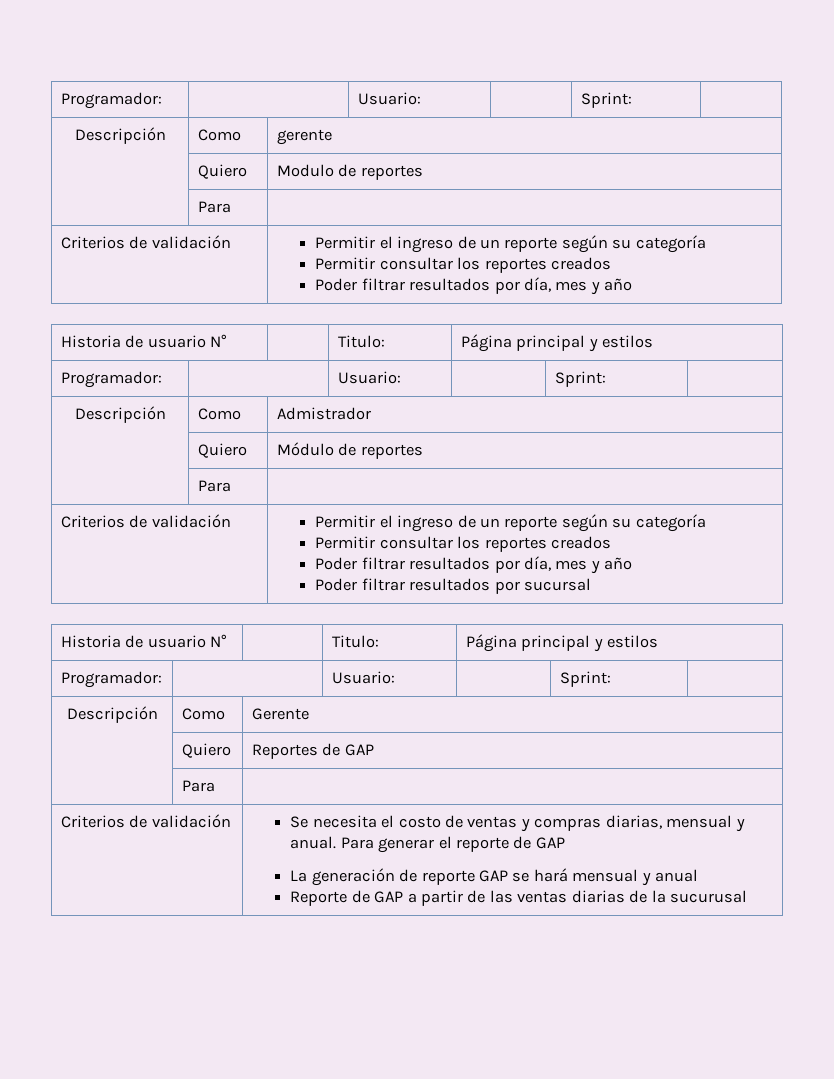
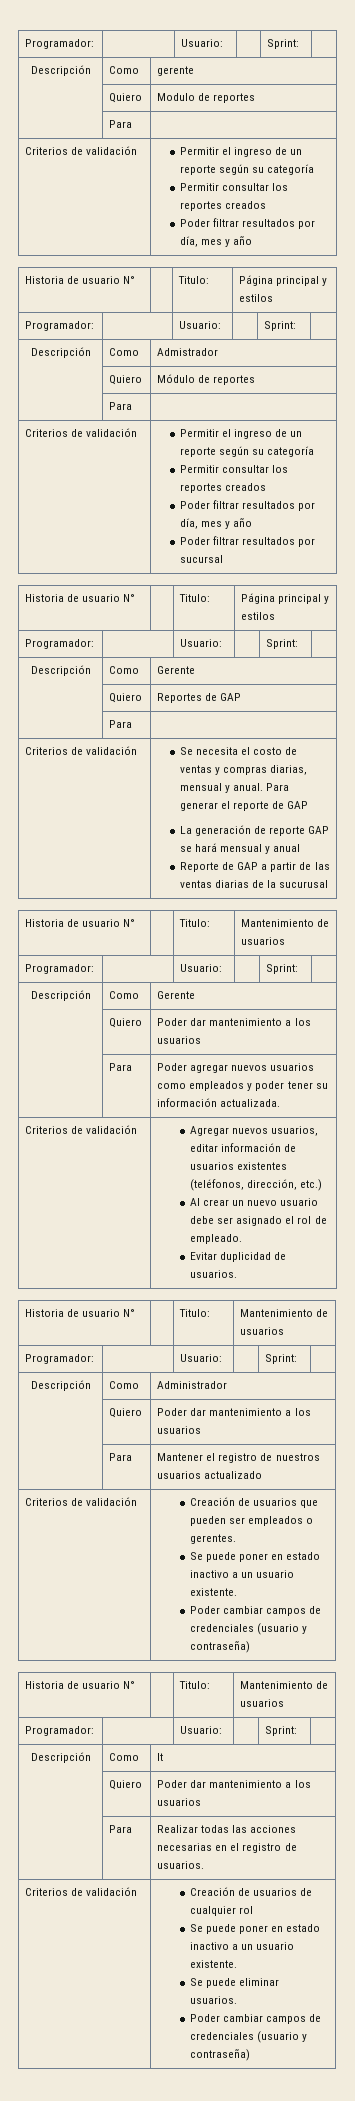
  Reporte de GAP a partir de las ventas diarias de la sucurusal
+ Historia de usuario N° | | Titulo: | Mantenimiento de usuarios
+ Programador: | | Usuario: | | Sprint: |
+ Descripción | Como | Gerente
+ | Quiero | Poder dar mantenimiento a los usuarios
+ | Para | Poder agregar nuevos usuarios como empleados y poder tener su información actualizada.
+ Criterios de validación | Agregar nuevos usuarios, editar información de usuarios existentes (teléfonos, dirección, etc.)
+ Al crear un nuevo usuario debe ser asignado el rol de empleado.
+ Evitar duplicidad de usuarios.
+ Historia de usuario N° | | Titulo: | Mantenimiento de usuarios
+ Programador: | | Usuario: | | Sprint: |
+ Descripción | Como | Administrador
+ | Quiero | Poder dar mantenimiento a los usuarios
+ | Para | Mantener el registro de nuestros usuarios actualizado
+ Criterios de validación | Creación de usuarios que pueden ser empleados o gerentes.
+ Se puede poner en estado inactivo a un usuario existente.
+ Poder cambiar campos de credenciales (usuario y contraseña)
+ Historia de usuario N° | | Titulo: | Mantenimiento de usuarios
+ Programador: | | Usuario: | | Sprint: |
+ Descripción | Como | It
+ | Quiero | Poder dar mantenimiento a los usuarios
+ | Para | Realizar todas las acciones necesarias en el registro de usuarios.
+ Criterios de validación | Creación de usuarios de cualquier rol
+ Se puede poner en estado inactivo a un usuario existente.
+ Se puede eliminar usuarios.
+ Poder cambiar campos de credenciales (usuario y contraseña)

